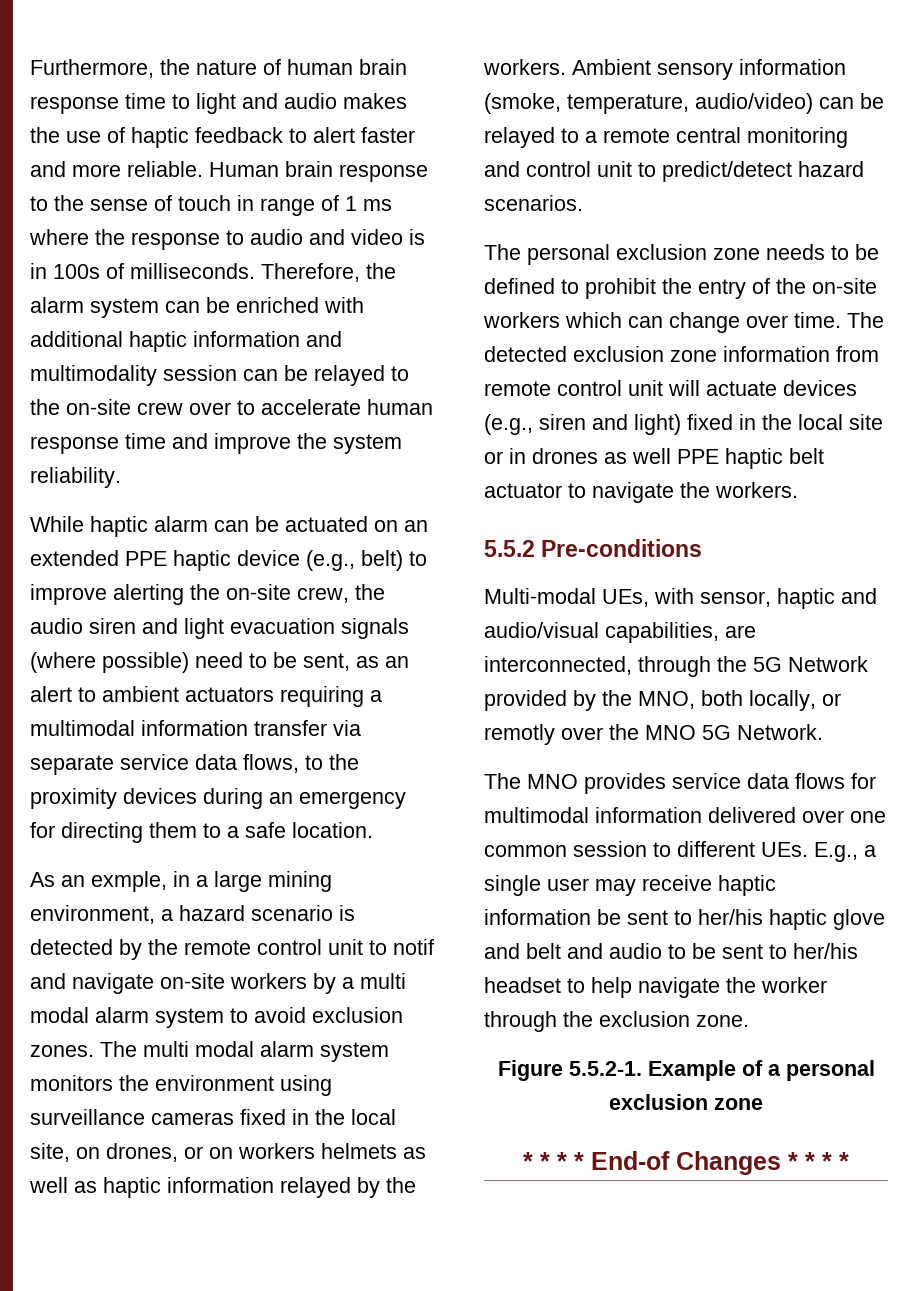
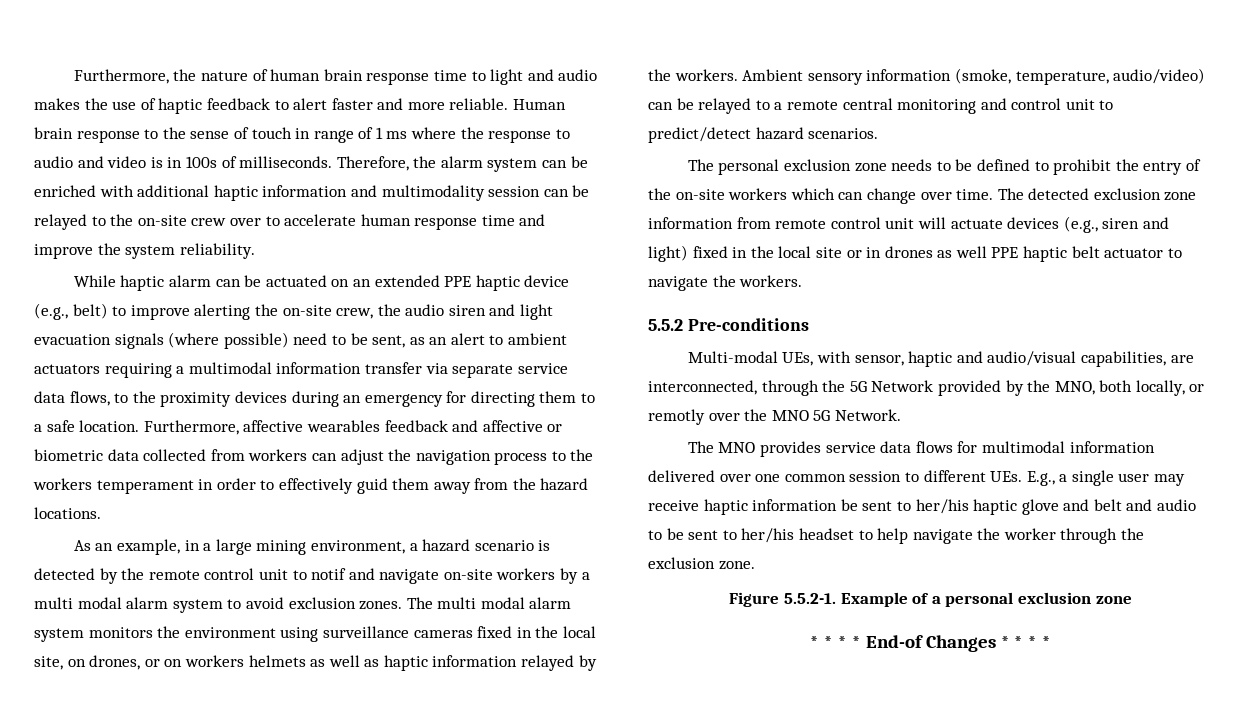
+ Furthermore, affective wearables feedback and affective or biometric data collected from workers can adjust the navigation process to the workers temperament in order to effectively guid them away from the hazard locations.
- As an exmple, in a large mining environment, a hazard scenario is detected by the remote control unit to notif and navigate on-site workers by a multi modal alarm system to avoid exclusion zones.
+ As an example, in a large mining environment, a hazard scenario is detected by the remote control unit to notif and navigate on-site workers by a multi modal alarm system to avoid exclusion zones.

